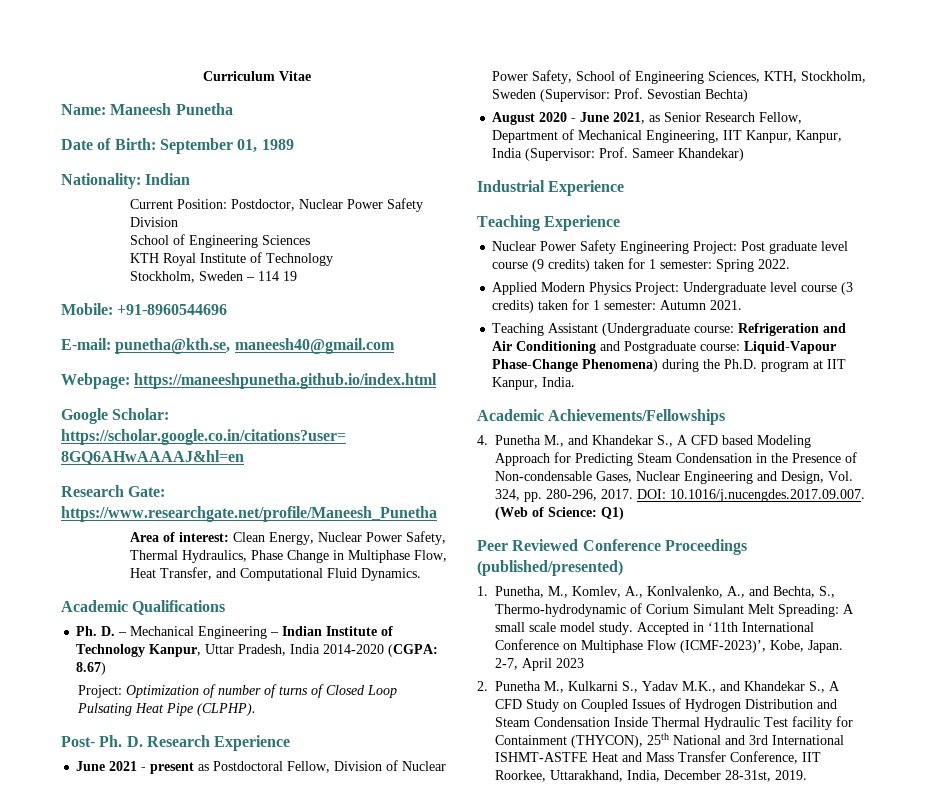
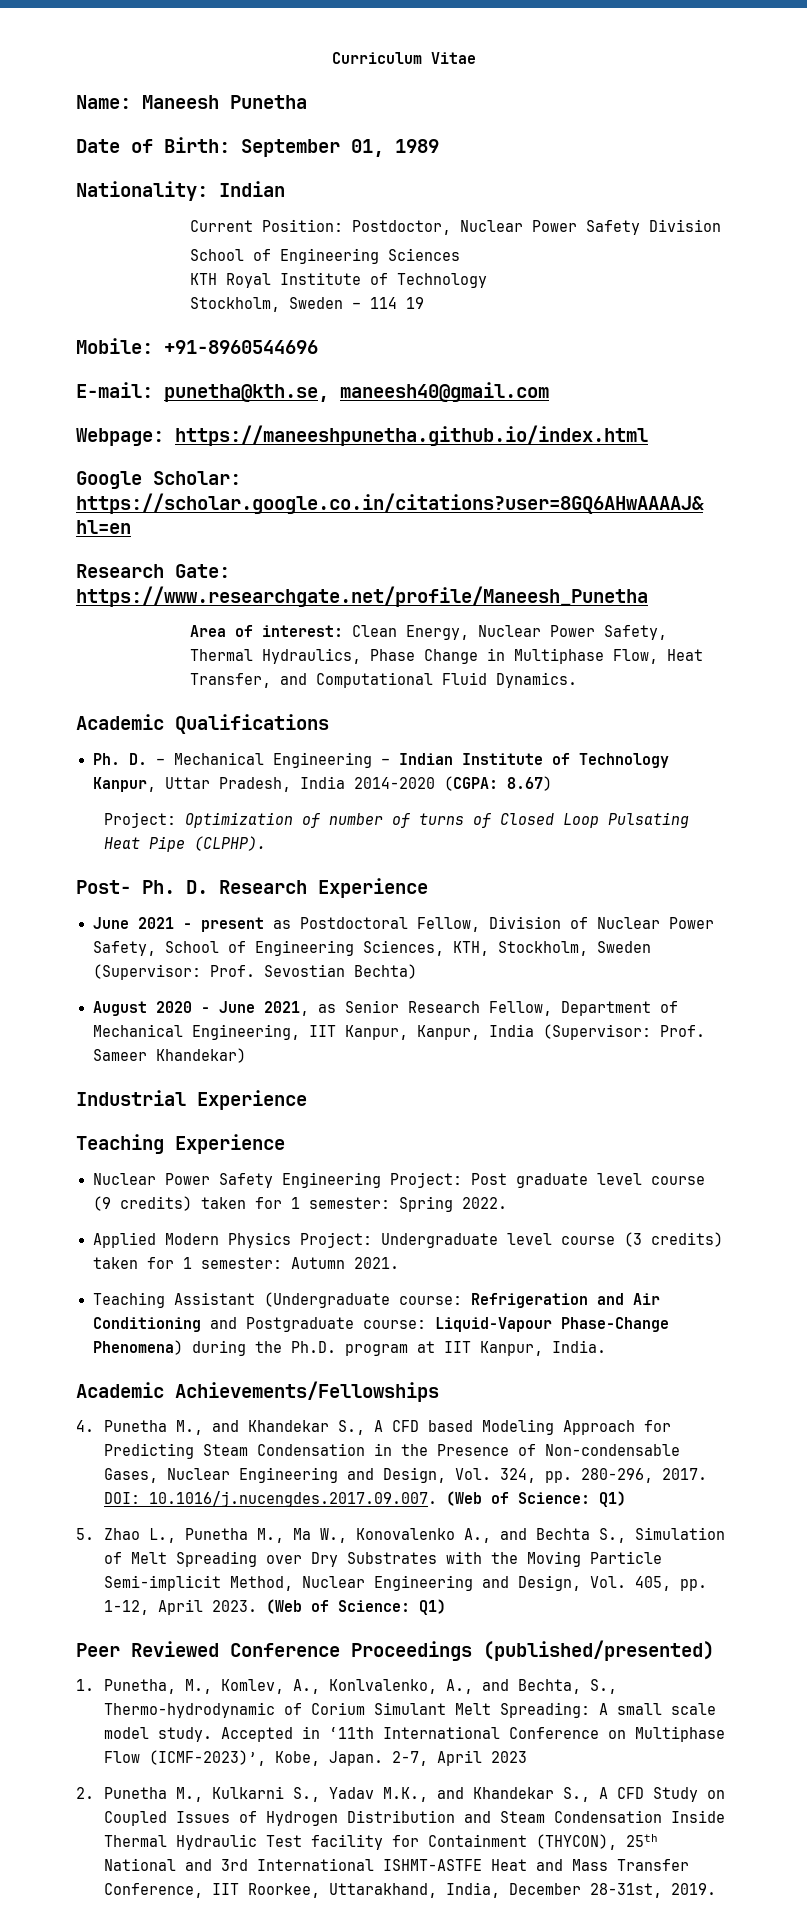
+ 5. Zhao L., Punetha M., Ma W., Konovalenko A., and Bechta S., Simulation of Melt Spreading over Dry Substrates with the Moving Particle Semi-implicit Method, Nuclear Engineering and Design, Vol. 405, pp. 1-12, April 2023. (Web of Science: Q1)

